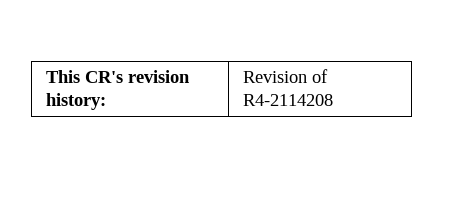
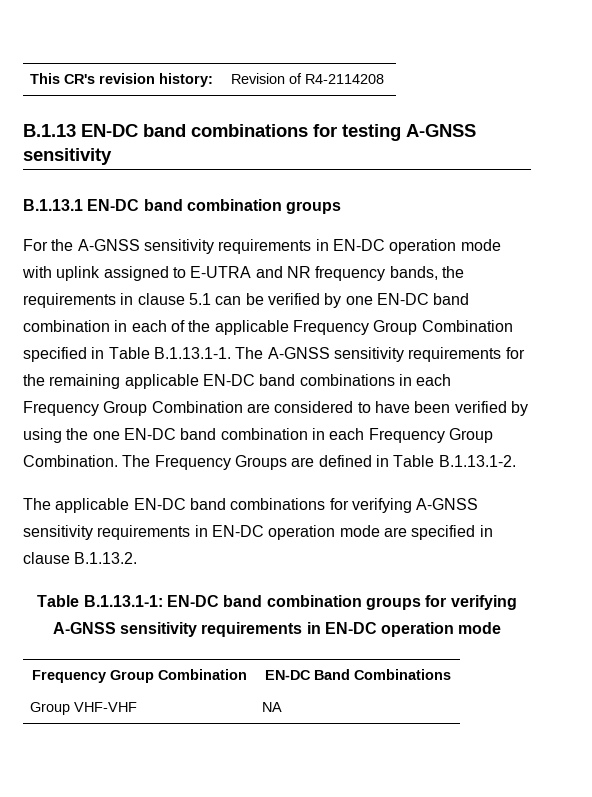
+ B.1.13 EN-DC band combinations for testing A-GNSS sensitivity
+ B.1.13.1 EN-DC band combination groups
+ For the A-GNSS sensitivity requirements in EN-DC operation mode with uplink assigned to E-UTRA and NR frequency bands, the requirements in clause 5.1 can be verified by one EN-DC band combination in each of the applicable Frequency Group Combination specified in Table B.1.13.1-1. The A-GNSS sensitivity requirements for the remaining applicable EN-DC band combinations in each Frequency Group Combination are considered to have been verified by using the one EN-DC band combination in each Frequency Group Combination. The Frequency Groups are defined in Table B.1.13.1-2.
+ The applicable EN-DC band combinations for verifying A-GNSS sensitivity requirements in EN-DC operation mode are specified in clause B.1.13.2.
+ Table B.1.13.1-1: EN-DC band combination groups for verifying A-GNSS sensitivity requirements in EN-DC operation mode
+ Frequency Group Combination | EN-DC Band Combinations
+ Group VHF-VHF | NA

